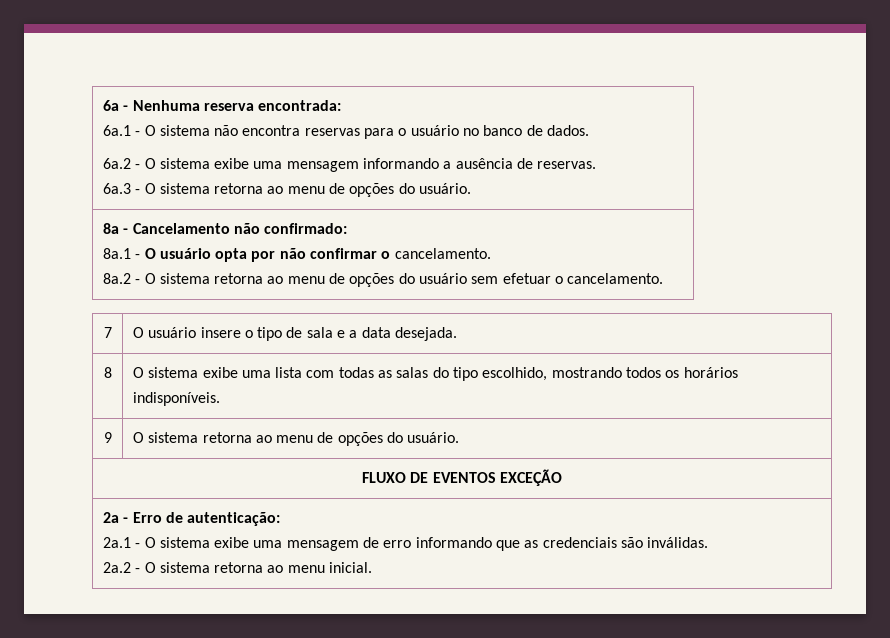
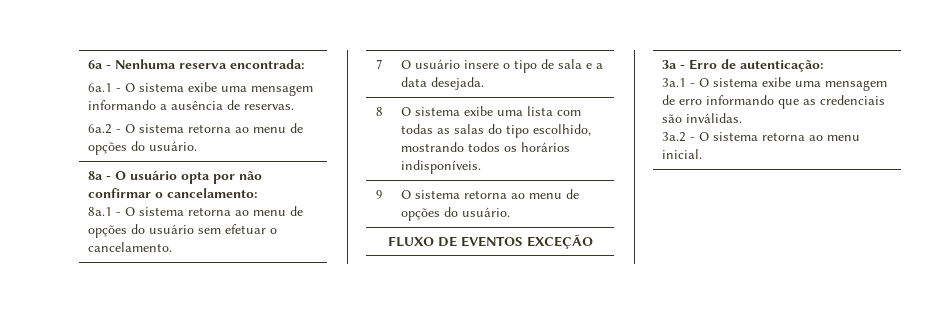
- 6a.1 - O sistema não encontra reservas para o usuário no banco de dados.
- 6a.2 - O sistema exibe uma mensagem informando a ausência de reservas.
+ 6a.1 - O sistema exibe uma mensagem informando a ausência de reservas.
- 6a.3 - O sistema retorna ao menu de opções do usuário.
+ 6a.2 - O sistema retorna ao menu de opções do usuário.
- 8a - Cancelamento não confirmado:
- 8a.1 - O usuário opta por não confirmar o cancelamento.
- 8a.2 - O sistema retorna ao menu de opções do usuário sem efetuar o cancelamento.
+ 8a - O usuário opta por não confirmar o cancelamento:
+ 8a.1 - O sistema retorna ao menu de opções do usuário sem efetuar o cancelamento.
- 2a - Erro de autenticação:
- 2a.1 - O sistema exibe uma mensagem de erro informando que as credenciais são inválidas.
- 2a.2 - O sistema retorna ao menu inicial.
+ 3a - Erro de autenticação:
+ 3a.1 - O sistema exibe uma mensagem de erro informando que as credenciais são inválidas.
+ 3a.2 - O sistema retorna ao menu inicial.

